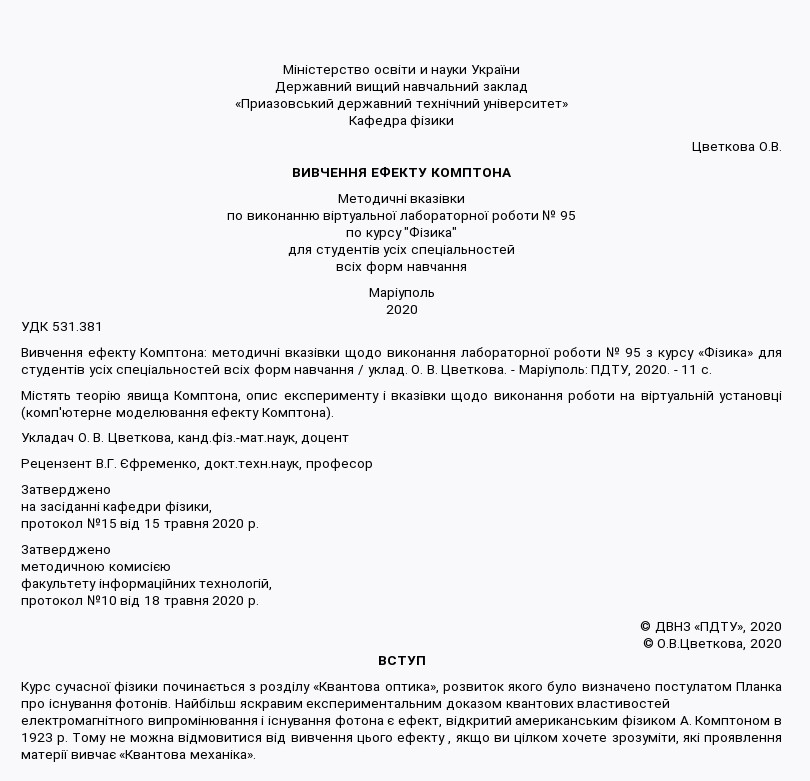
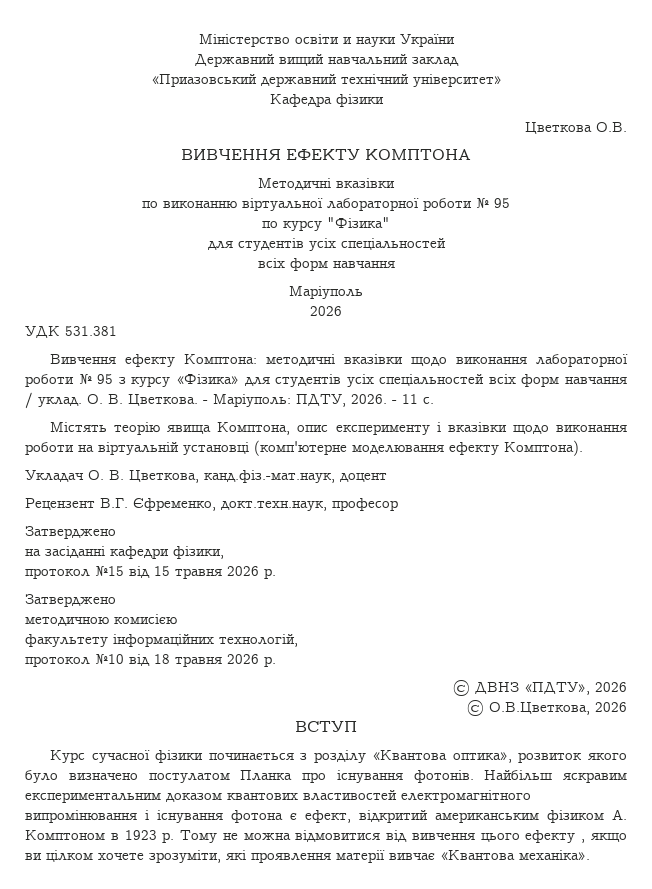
  Маріуполь
- 2020
+ 2026
- - Маріуполь: ПДТУ, 2020.
+ - Маріуполь: ПДТУ, 2026.
- протокол №15 від 15 травня 2020 р.
+ протокол №15 від 15 травня 2026 р.
- протокол №10 від 18 травня 2020 р.
+ протокол №10 від 18 травня 2026 р.
- © ДВНЗ «ПДТУ», 2020
+ © ДВНЗ «ПДТУ», 2026
- © О.В.Цветкова, 2020
+ © О.В.Цветкова, 2026

